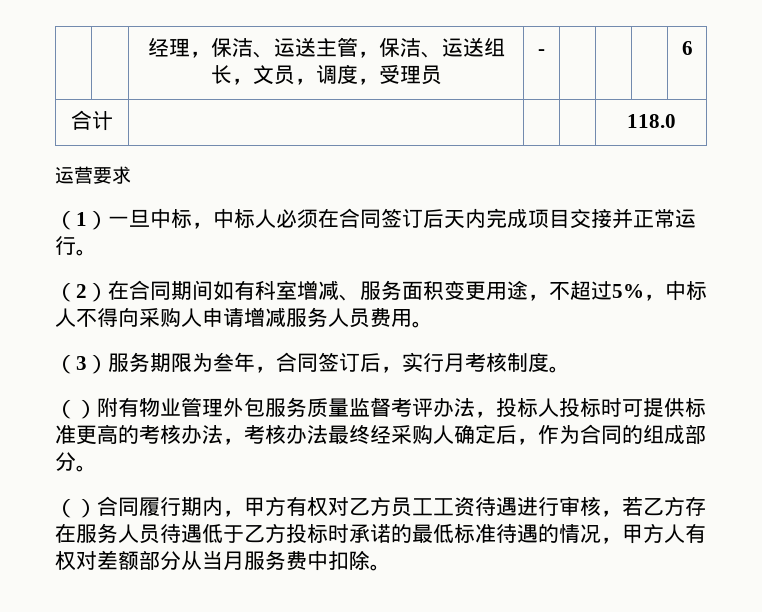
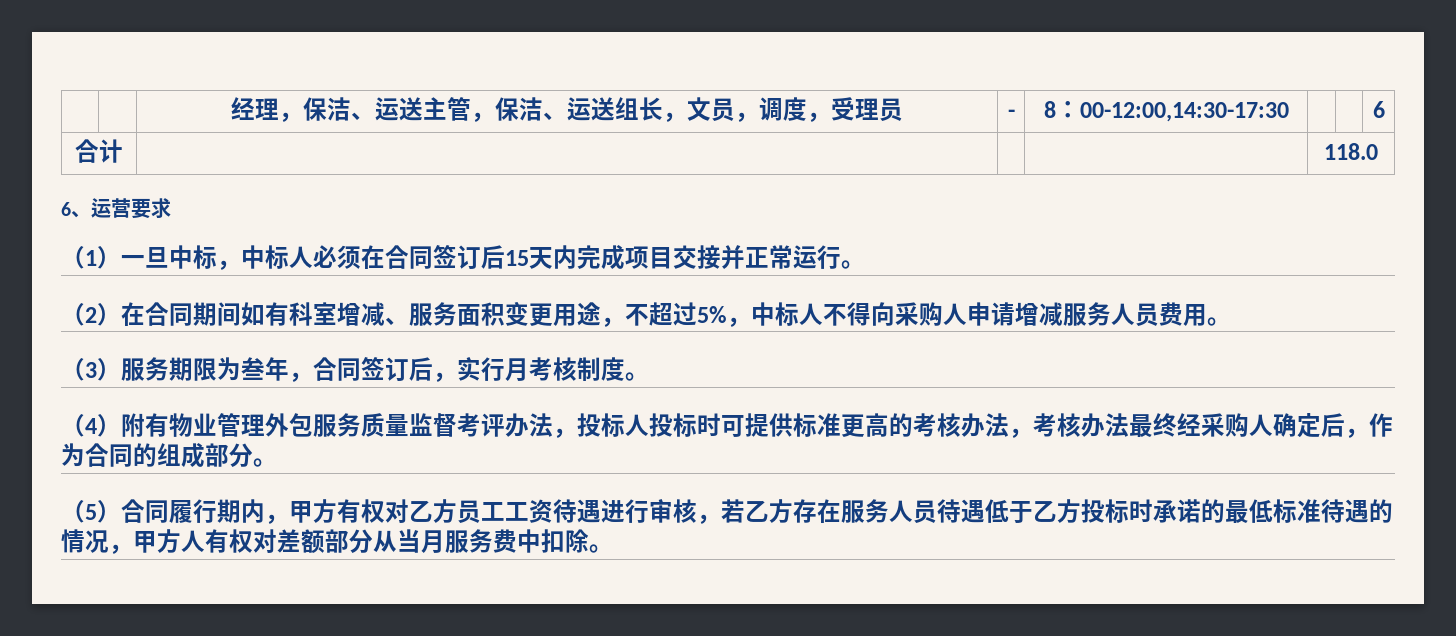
- | | 经理，保洁、运送主管，保洁、运送组长，文员，调度，受理员 | - | | | | 6
+ | | 经理，保洁、运送主管，保洁、运送组长，文员，调度，受理员 | - | 8：00-12:00,14:30-17:30 | | | 6
- 运营要求
+ 6、运营要求
- （1）一旦中标，中标人必须在合同签订后天内完成项目交接并正常运行。
+ （1）一旦中标，中标人必须在合同签订后15天内完成项目交接并正常运行。
- （）附有物业管理外包服务质量监督考评办法，投标人投标时可提供标准更高的考核办法，考核办法最终经采购人确定后，作为合同的组成部分。
+ （4）附有物业管理外包服务质量监督考评办法，投标人投标时可提供标准更高的考核办法，考核办法最终经采购人确定后，作为合同的组成部分。
- （）合同履行期内，甲方有权对乙方员工工资待遇进行审核，若乙方存在服务人员待遇低于乙方投标时承诺的最低标准待遇的情况，甲方人有权对差额部分从当月服务费中扣除。
+ （5）合同履行期内，甲方有权对乙方员工工资待遇进行审核，若乙方存在服务人员待遇低于乙方投标时承诺的最低标准待遇的情况，甲方人有权对差额部分从当月服务费中扣除。

